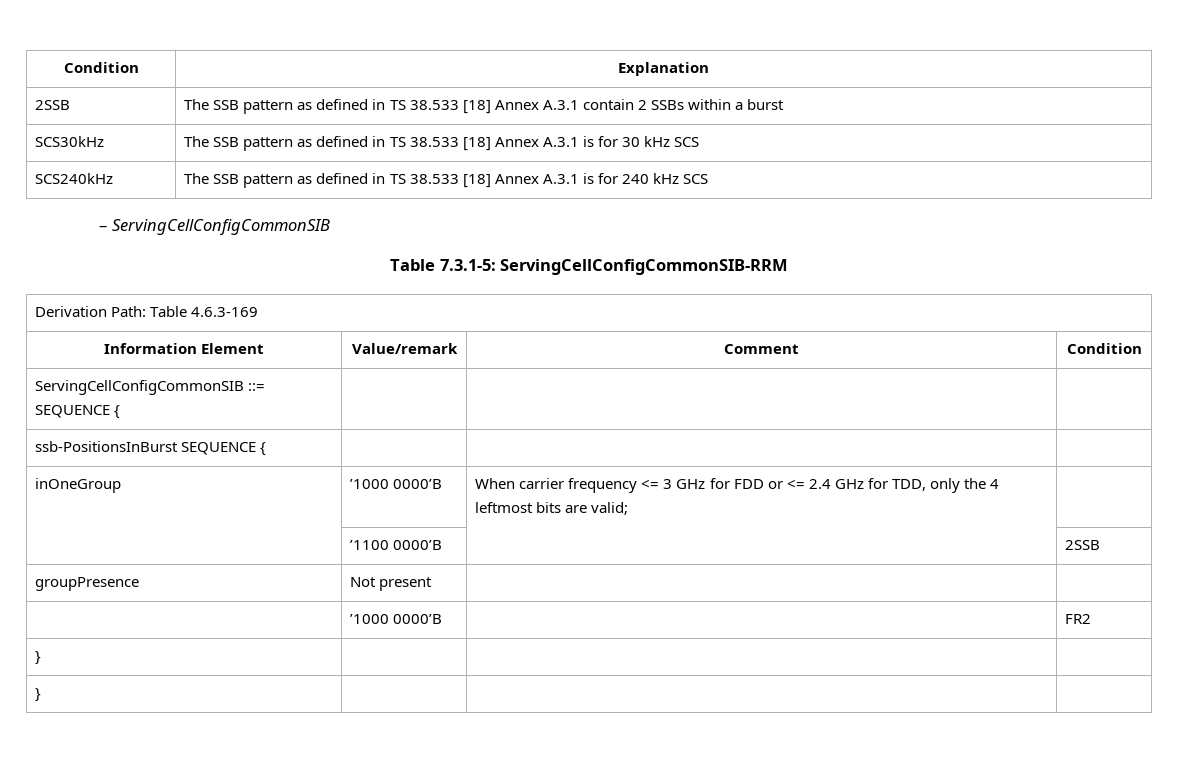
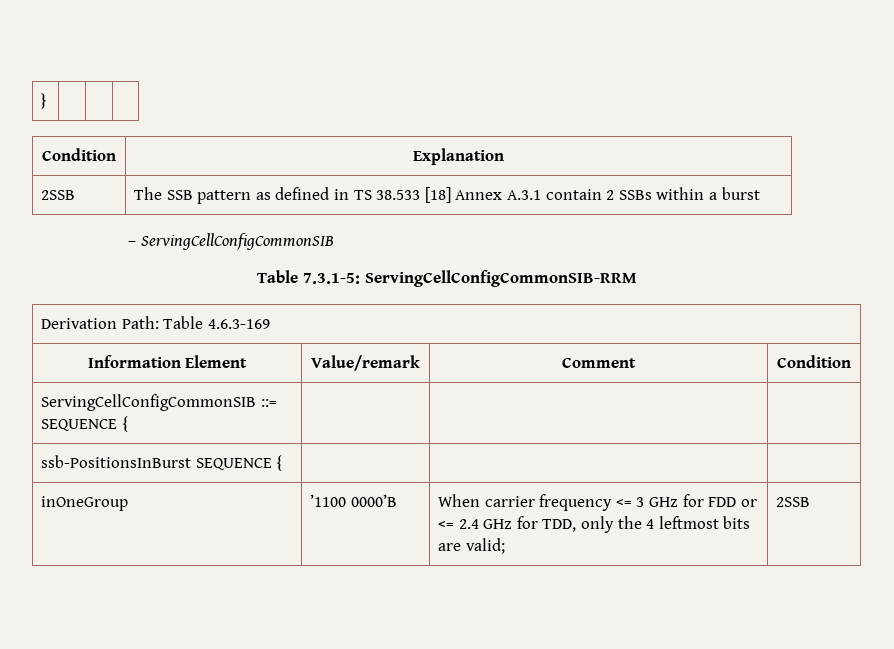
+ } | | |
- SCS30kHz | The SSB pattern as defined in TS 38.533 [18] Annex A.3.1 is for 30 kHz SCS
- SCS240kHz | The SSB pattern as defined in TS 38.533 [18] Annex A.3.1 is for 240 kHz SCS
- inOneGroup | ’1000 0000’B | When carrier frequency <= 3 GHz for FDD or <= 2.4 GHz for TDD, only the 4 leftmost bits are valid; |
- | ’1100 0000’B | | 2SSB
- groupPresence | Not present | |
- | ’1000 0000’B | | FR2
- } | | |
- } | | |
+ inOneGroup | ’1100 0000’B | When carrier frequency <= 3 GHz for FDD or <= 2.4 GHz for TDD, only the 4 leftmost bits are valid; | 2SSB

